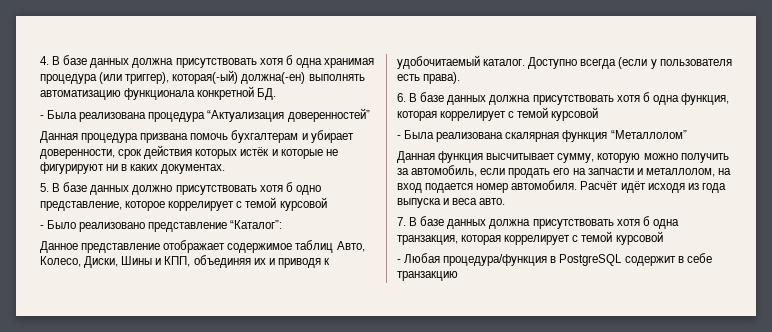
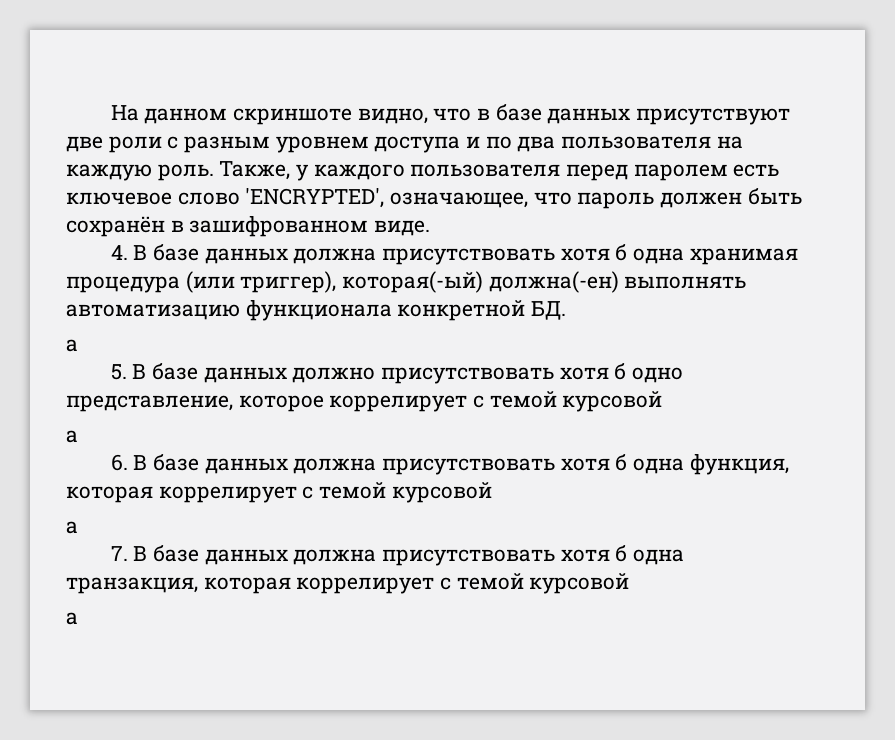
+ На данном скриншоте видно, что в базе данных присутствуют две роли с разным уровнем доступа и по два пользователя на каждую роль. Также, у каждого пользователя перед паролем есть ключевое слово 'ENCRYPTED', означающее, что пароль должен быть сохранён в зашифрованном виде.
  4. В базе данных должна присутствовать хотя б одна хранимая процедура (или триггер), которая(-ый) должна(-ен) выполнять автоматизацию функционала конкретной БД.
- - Была реализована процедура “Актуализация доверенностей”
- Данная процедура призвана помочь бухгалтерам и убирает доверенности, срок действия которых истёк и которые не фигурируют ни в каких документах.
+ а
  5. В базе данных должно присутствовать хотя б одно представление, которое коррелирует с темой курсовой
- - Было реализовано представление “Каталог”:
- Данное представление отображает содержимое таблиц Авто, Колесо, Диски, Шины и КПП, объединяя их и приводя к удобочитаемый каталог. Доступно всегда (если у пользователя есть права).
+ а
  6. В базе данных должна присутствовать хотя б одна функция, которая коррелирует с темой курсовой
- - Была реализована скалярная функция “Металлолом”
- Данная функция высчитывает сумму, которую можно получить за автомобиль, если продать его на запчасти и металлолом, на вход подается номер автомобиля. Расчёт идёт исходя из года выпуска и веса авто.
+ а
  7. В базе данных должна присутствовать хотя б одна транзакция, которая коррелирует с темой курсовой
- - Любая процедура/функция в PostgreSQL содержит в себе транзакцию
+ а

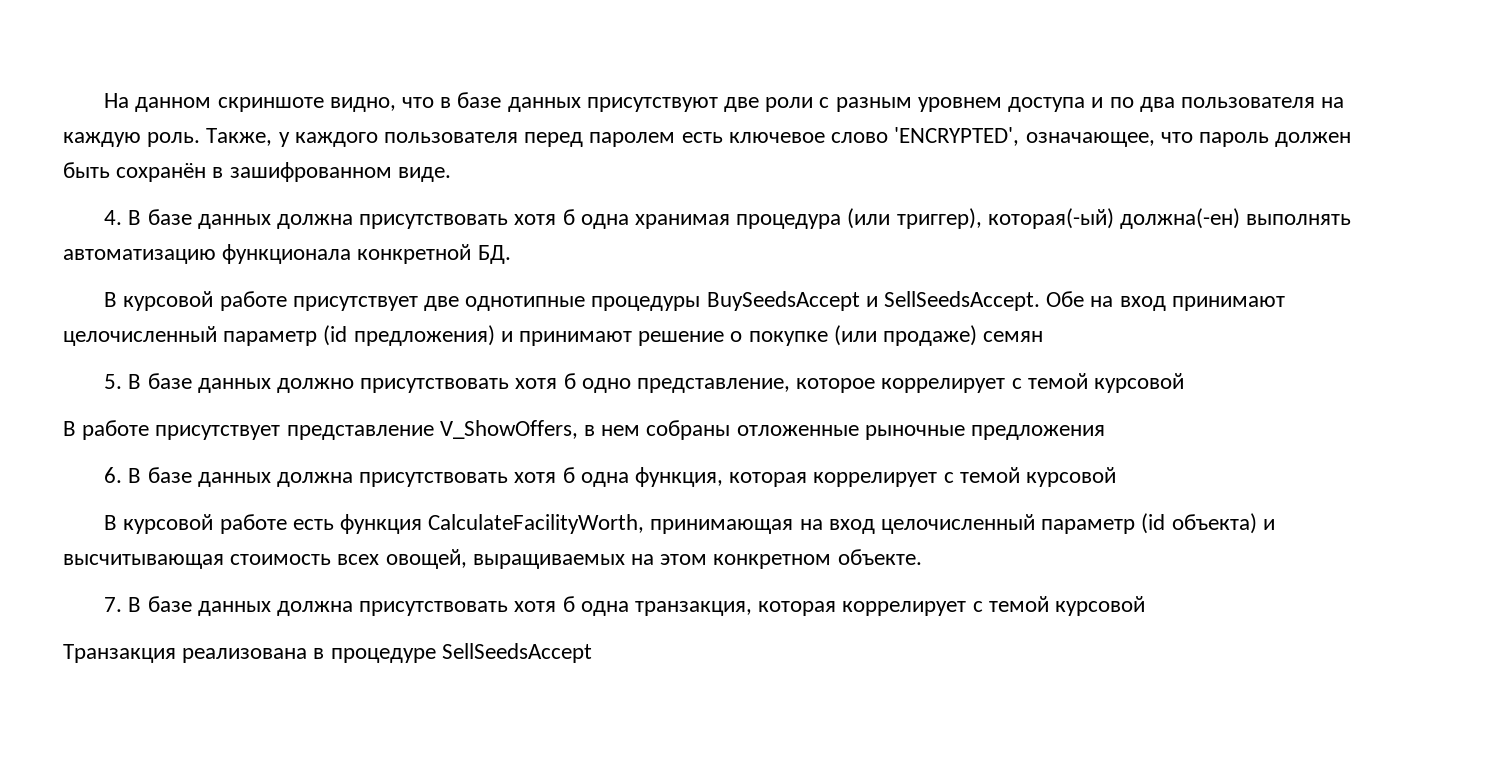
  4. В базе данных должна присутствовать хотя б одна хранимая процедура (или триггер), которая(-ый) должна(-ен) выполнять автоматизацию функционала конкретной БД.
- а
+ В курсовой работе присутствует две однотипные процедуры BuySeedsAccept и SellSeedsAccept. Обе на вход принимают целочисленный параметр (id предложения) и принимают решение о покупке (или продаже) семян
  5. В базе данных должно присутствовать хотя б одно представление, которое коррелирует с темой курсовой
- а
+ В работе присутствует представление V_ShowOffers, в нем собраны отложенные рыночные предложения
  6. В базе данных должна присутствовать хотя б одна функция, которая коррелирует с темой курсовой
- а
+ В курсовой работе есть функция CalculateFacilityWorth, принимающая на вход целочисленный параметр (id объекта) и высчитывающая стоимость всех овощей, выращиваемых на этом конкретном объекте.
  7. В базе данных должна присутствовать хотя б одна транзакция, которая коррелирует с темой курсовой
- а
+ Транзакция реализована в процедуре SellSeedsAccept

